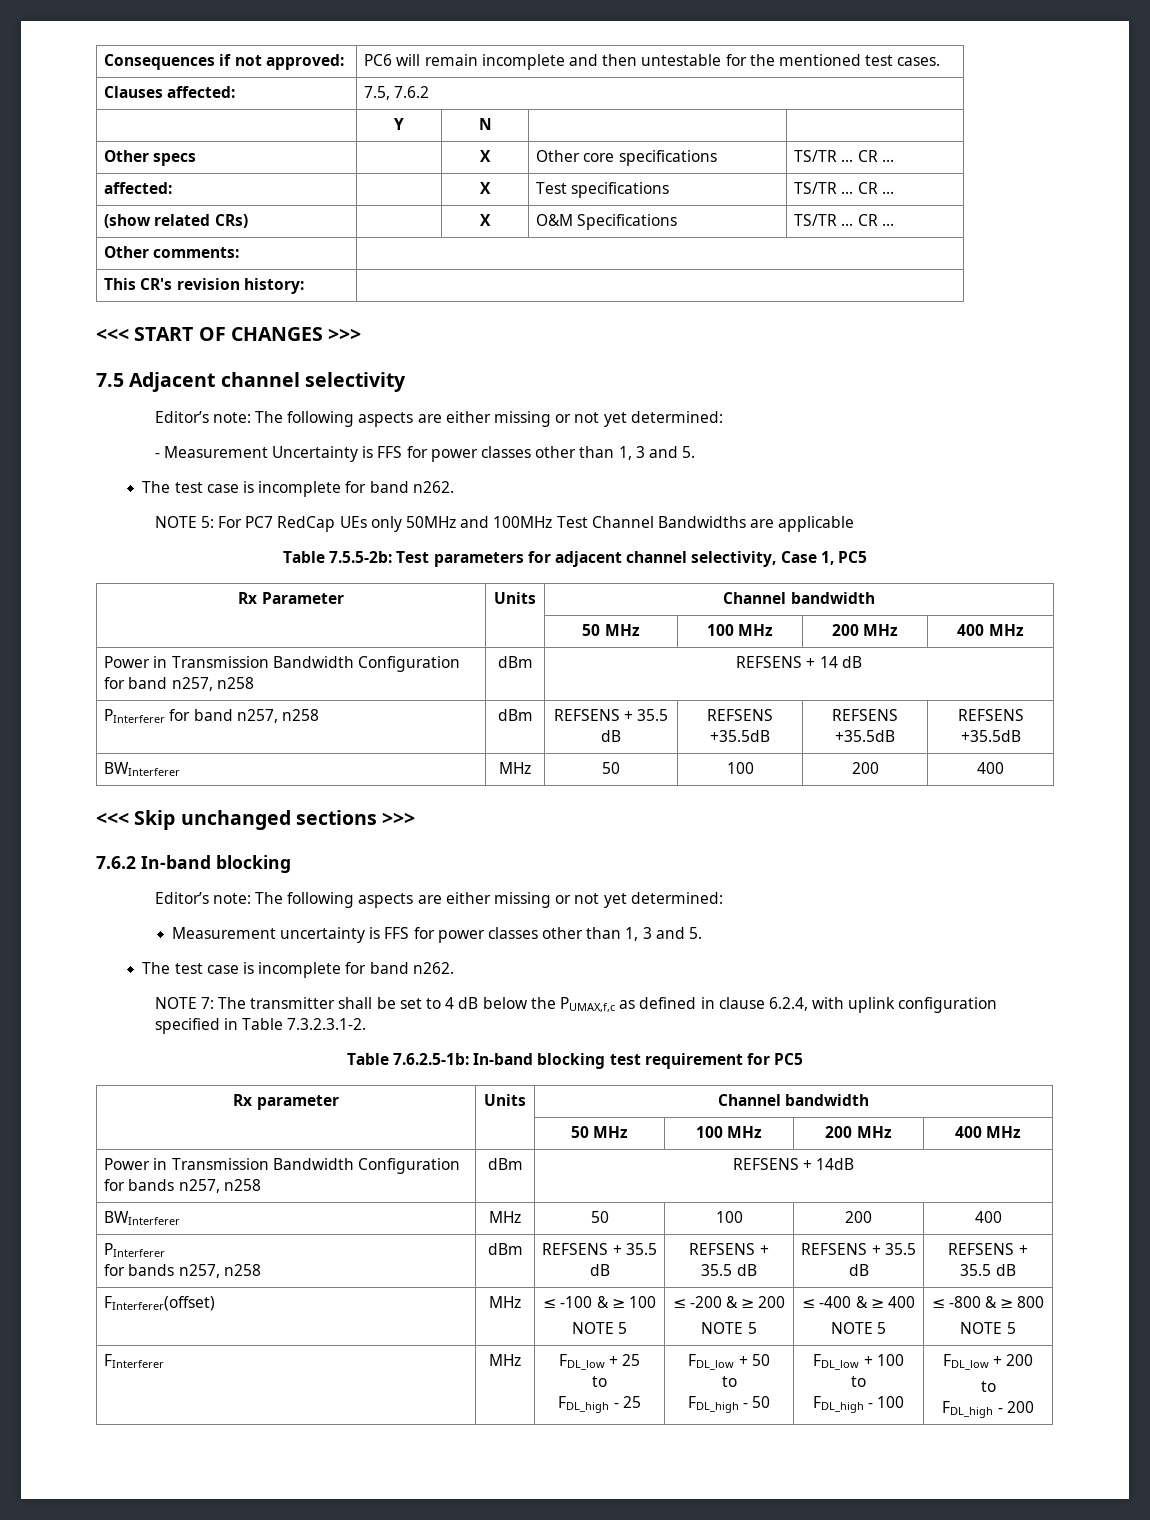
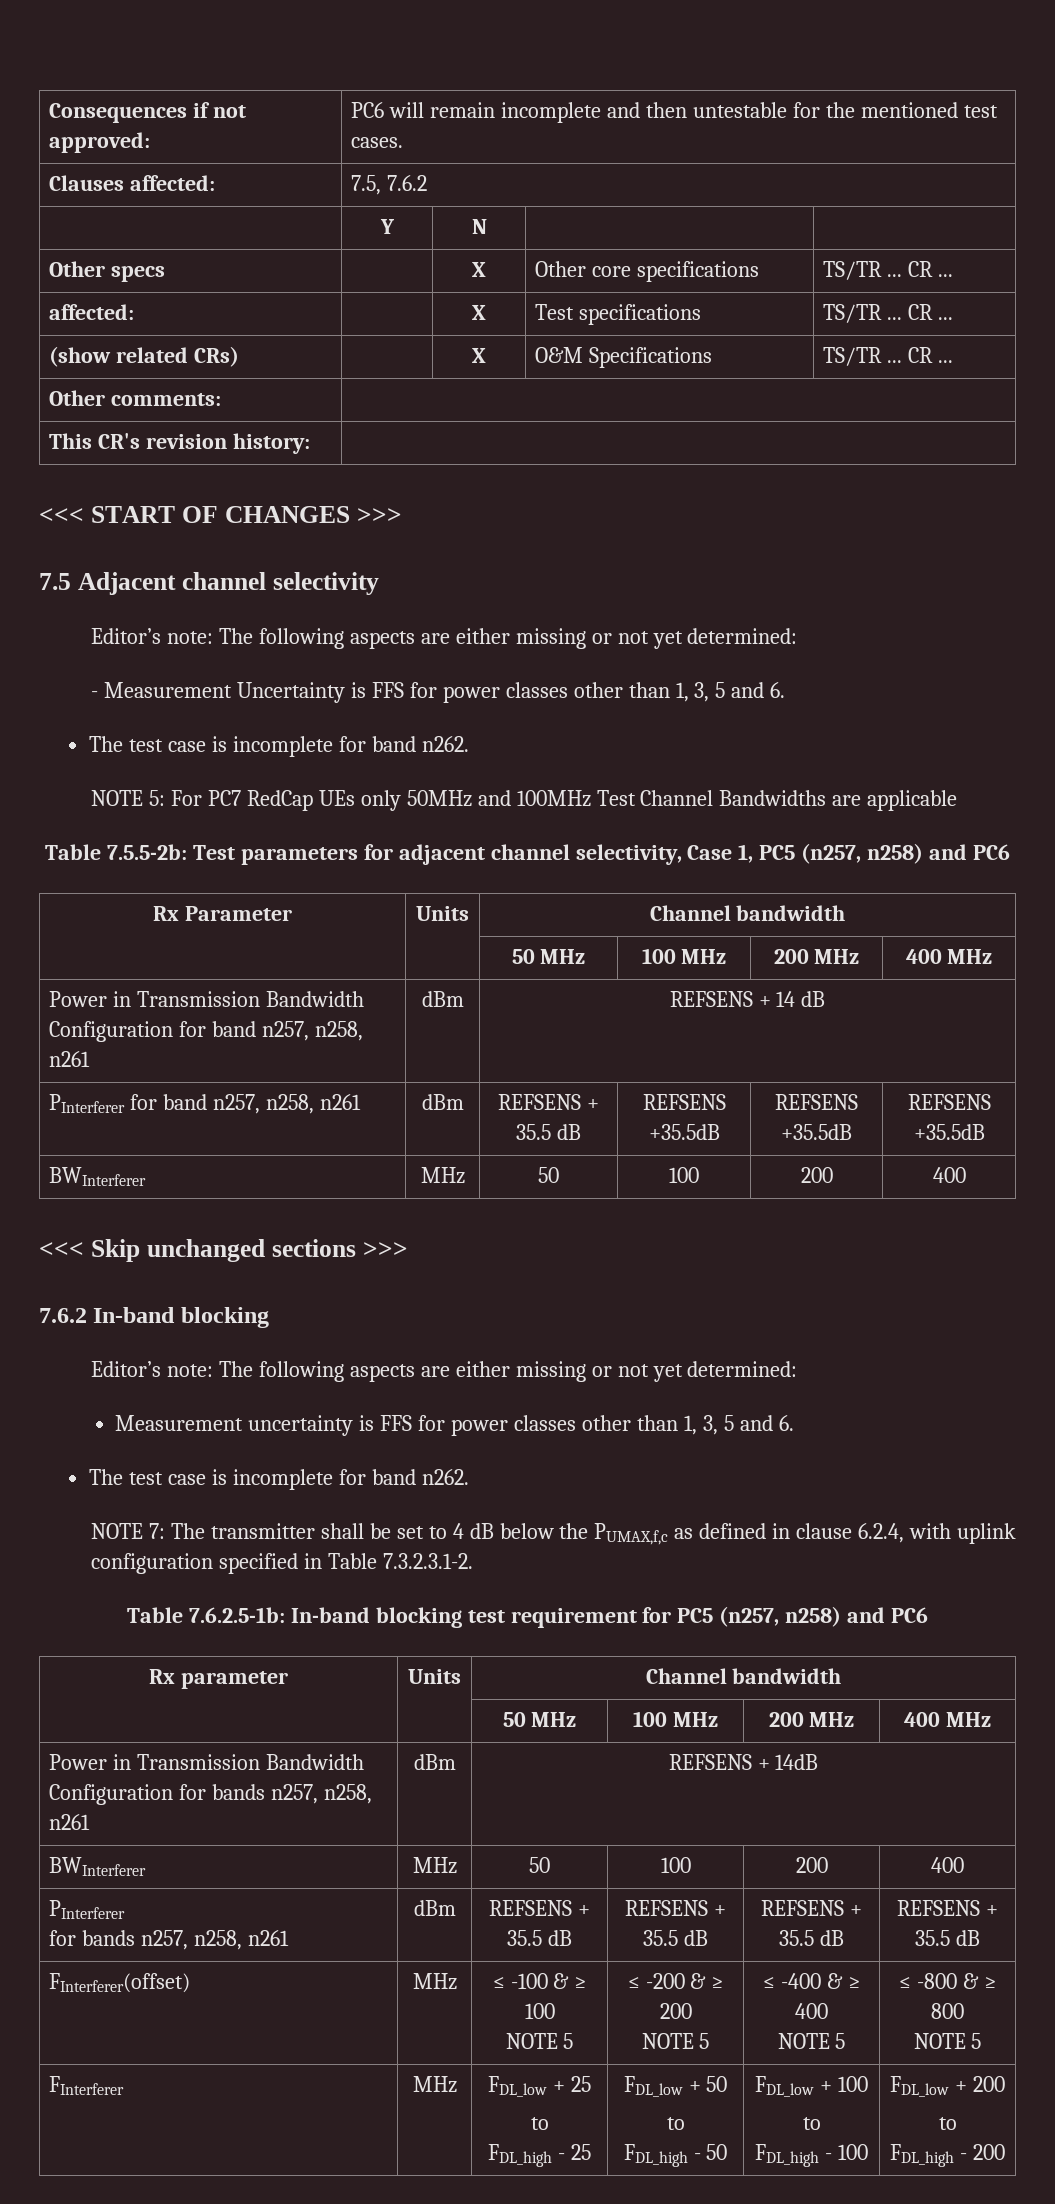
- - Measurement Uncertainty is FFS for power classes other than 1, 3 and 5.
+ - Measurement Uncertainty is FFS for power classes other than 1, 3, 5 and 6.
- Table 7.5.5-2b: Test parameters for adjacent channel selectivity, Case 1, PC5
+ Table 7.5.5-2b: Test parameters for adjacent channel selectivity, Case 1, PC5 (n257, n258) and PC6
- Power in Transmission Bandwidth Configuration for band n257, n258 | dBm | REFSENS + 14 dB
+ Power in Transmission Bandwidth Configuration for band n257, n258, n261 | dBm | REFSENS + 14 dB
- PInterferer for band n257, n258 | dBm | REFSENS + 35.5 dB | REFSENS +35.5dB | REFSENS +35.5dB | REFSENS +35.5dB
+ PInterferer for band n257, n258, n261 | dBm | REFSENS + 35.5 dB | REFSENS +35.5dB | REFSENS +35.5dB | REFSENS +35.5dB
- Measurement uncertainty is FFS for power classes other than 1, 3 and 5.
+ Measurement uncertainty is FFS for power classes other than 1, 3, 5 and 6.
- Table 7.6.2.5-1b: In-band blocking test requirement for PC5
+ Table 7.6.2.5-1b: In-band blocking test requirement for PC5 (n257, n258) and PC6
- Power in Transmission Bandwidth Configuration for bands n257, n258 | dBm | REFSENS + 14dB
+ Power in Transmission Bandwidth Configuration for bands n257, n258, n261 | dBm | REFSENS + 14dB
  BWInterferer | MHz | 50 | 100 | 200 | 400
  PInterferer
- for bands n257, n258 | dBm | REFSENS + 35.5 dB | REFSENS + 35.5 dB | REFSENS + 35.5 dB | REFSENS + 35.5 dB
+ for bands n257, n258, n261 | dBm | REFSENS + 35.5 dB | REFSENS + 35.5 dB | REFSENS + 35.5 dB | REFSENS + 35.5 dB

